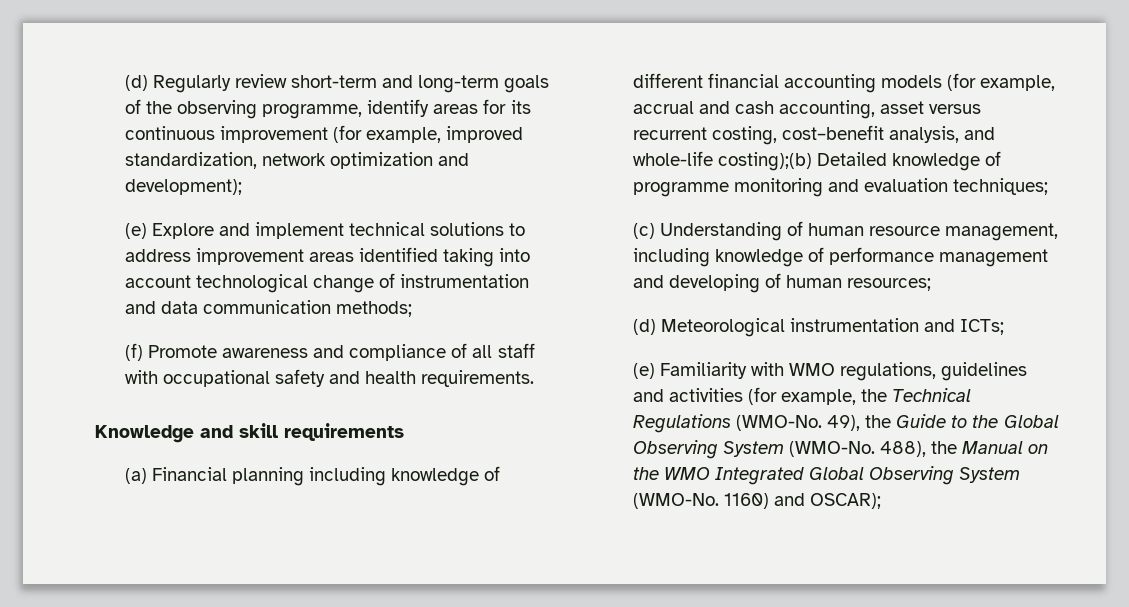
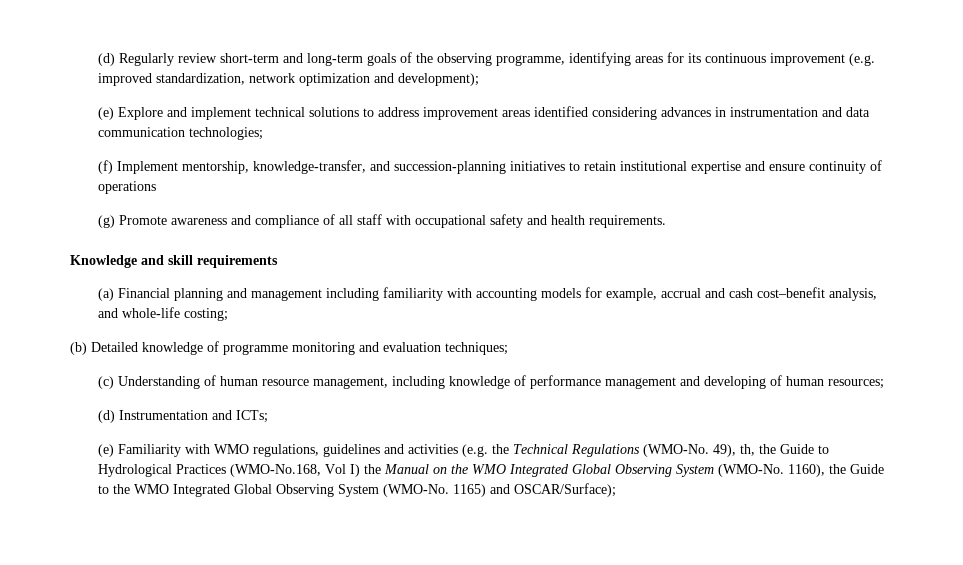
- (d) Regularly review short-term and long-term goals of the observing programme, identify areas for its continuous improvement (for example, improved standardization, network optimization and development);
+ (d) Regularly review short-term and long-term goals of the observing programme, identifying areas for its continuous improvement (e.g. improved standardization, network optimization and development);
- (e) Explore and implement technical solutions to address improvement areas identified taking into account technological change of instrumentation and data communication methods;
+ (e) Explore and implement technical solutions to address improvement areas identified considering advances in instrumentation and data communication technologies;
- (f) Promote awareness and compliance of all staff with occupational safety and health requirements.
+ (f) Implement mentorship, knowledge-transfer, and succession-planning initiatives to retain institutional expertise and ensure continuity of operations
+ (g) Promote awareness and compliance of all staff with occupational safety and health requirements.
- (a) Financial planning including knowledge of different financial accounting models (for example, accrual and cash accounting, asset versus recurrent costing, cost–benefit analysis, and whole-life costing);(b) Detailed knowledge of programme monitoring and evaluation techniques;
+ (a) Financial planning and management including familiarity with accounting models for example, accrual and cash cost–benefit analysis, and whole-life costing;
+ (b) Detailed knowledge of programme monitoring and evaluation techniques;
- (d) Meteorological instrumentation and ICTs;
+ (d) Instrumentation and ICTs;
- (e) Familiarity with WMO regulations, guidelines and activities (for example, the Technical Regulations (WMO-No.
+ (e) Familiarity with WMO regulations, guidelines and activities (e.g. the Technical Regulations (WMO-No.
- 49), the Guide to the Global Observing System (WMO-No. 488), the Manual on the WMO Integrated Global Observing System (WMO-No.
+ 49), th, the Guide to Hydrological Practices (WMO-No.168, Vol I) the Manual on the WMO Integrated Global Observing System (WMO-No.
- 1160) and OSCAR);
+ 1160), the Guide to the WMO Integrated Global Observing System (WMO-No. 1165) and OSCAR/Surface);

